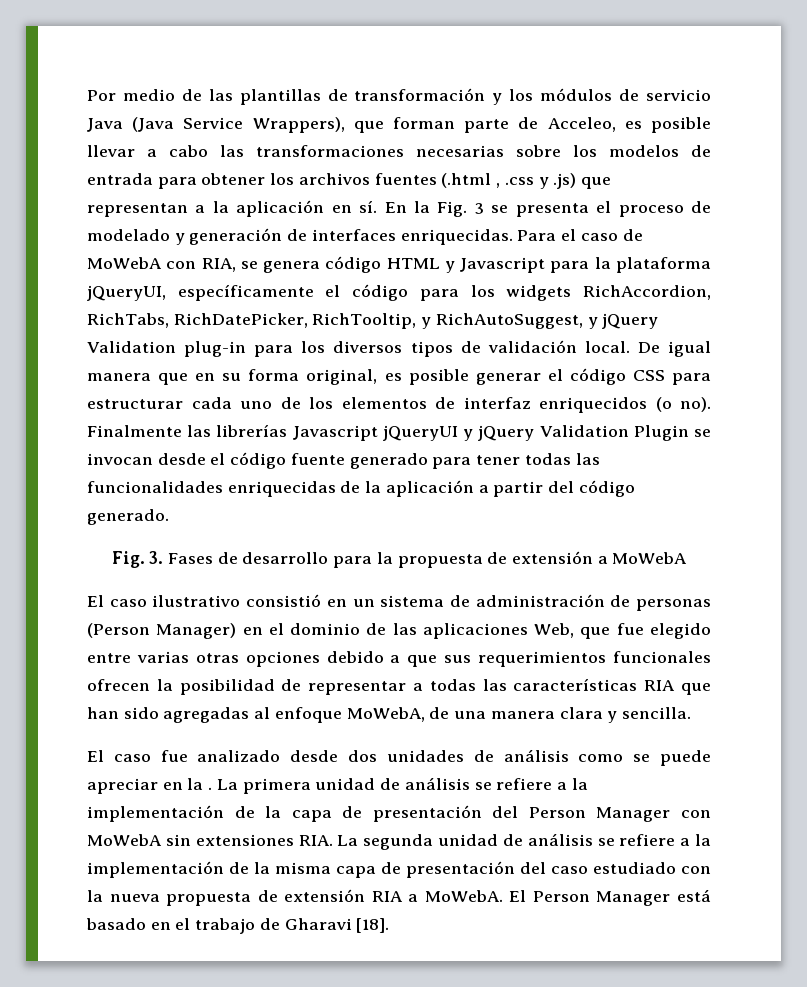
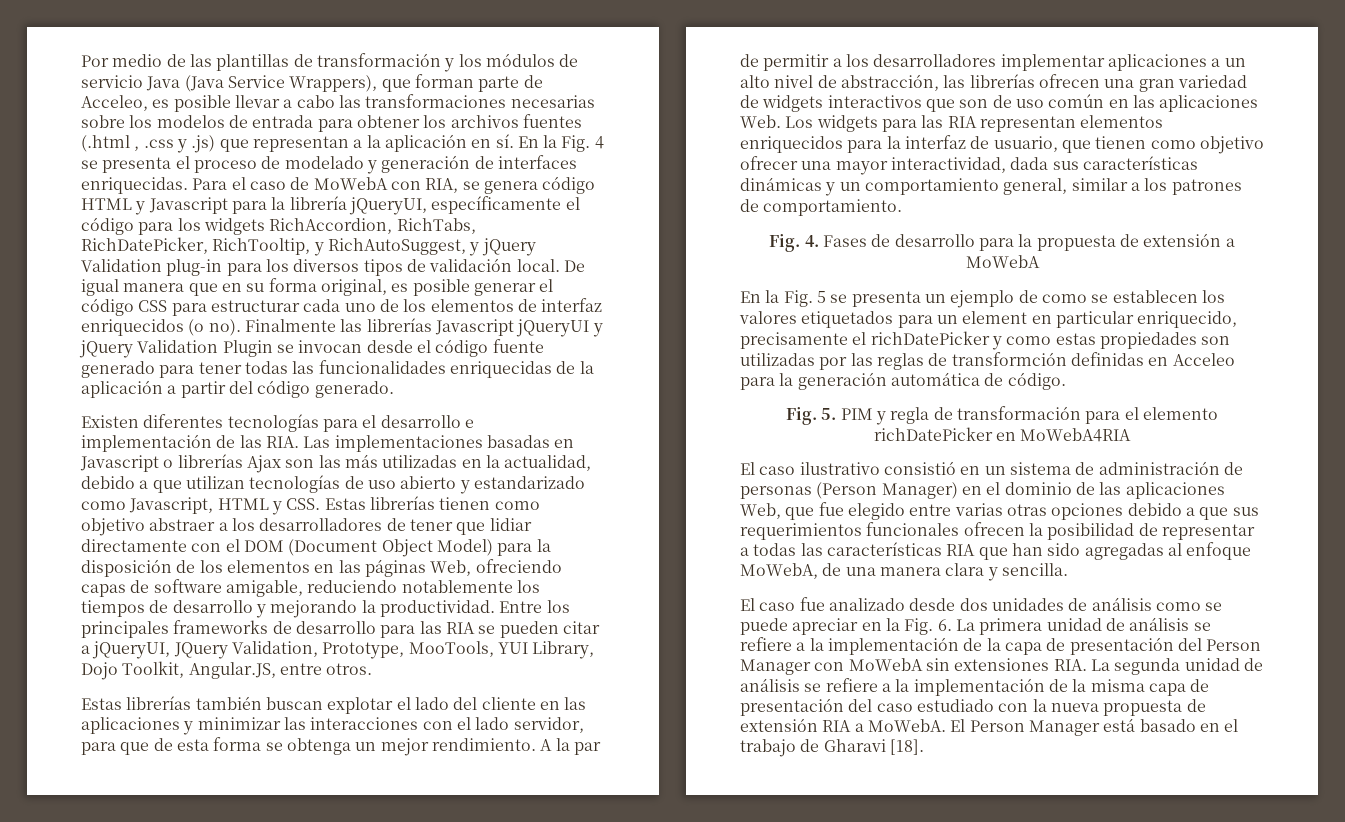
- En la Fig. 3 se presenta el proceso de modelado y generación de interfaces enriquecidas.
+ En la Fig. 4 se presenta el proceso de modelado y generación de interfaces enriquecidas.
- Para el caso de MoWebA con RIA, se genera código HTML y Javascript para la plataforma jQueryUI, específicamente el código para los widgets RichAccordion, RichTabs, RichDatePicker, RichTooltip, y RichAutoSuggest, y jQuery Validation plug-in para los diversos tipos de validación local.
+ Para el caso de MoWebA con RIA, se genera código HTML y Javascript para la librería jQueryUI, específicamente el código para los widgets RichAccordion, RichTabs, RichDatePicker, RichTooltip, y RichAutoSuggest, y jQuery Validation plug-in para los diversos tipos de validación local.
- Fig. 3. Fases de desarrollo para la propuesta de extensión a MoWebA
+ Existen diferentes tecnologías para el desarrollo e implementación de las RIA. Las implementaciones basadas en Javascript o librerías Ajax son las más utilizadas en la actualidad, debido a que utilizan tecnologías de uso abierto y estandarizado como Javascript, HTML y CSS. Estas librerías tienen como objetivo abstraer a los desarrolladores de tener que lidiar directamente con el DOM (Document Object Model) para la disposición de los elementos en las páginas Web, ofreciendo capas de software amigable, reduciendo notablemente los tiempos de desarrollo y mejorando la productividad. Entre los principales frameworks de desarrollo para las RIA se pueden citar a jQueryUI, JQuery Validation, Prototype, MooTools, YUI Library, Dojo Toolkit, Angular.JS, entre otros.
+ Estas librerías también buscan explotar el lado del cliente en las aplicaciones y minimizar las interacciones con el lado servidor, para que de esta forma se obtenga un mejor rendimiento. A la par de permitir a los desarrolladores implementar aplicaciones a un alto nivel de abstracción, las librerías ofrecen una gran variedad de widgets interactivos que son de uso común en las aplicaciones Web. Los widgets para las RIA representan elementos enriquecidos para la interfaz de usuario, que tienen como objetivo ofrecer una mayor interactividad, dada sus características dinámicas y un comportamiento general, similar a los patrones de comportamiento.
+ Fig. 4. Fases de desarrollo para la propuesta de extensión a MoWebA
+ En la Fig. 5 se presenta un ejemplo de como se establecen los valores etiquetados para un element en particular enriquecido, precisamente el richDatePicker y como estas propiedades son utilizadas por las reglas de transformción definidas en Acceleo para la generación automática de código.
+ Fig. 5. PIM y regla de transformación para el elemento richDatePicker en MoWebA4RIA
- El caso fue analizado desde dos unidades de análisis como se puede apreciar en la . La primera unidad de análisis se refiere a la implementación de la capa de presentación del Person Manager con MoWebA sin extensiones RIA. La segunda unidad de análisis se refiere a la implementación de la misma capa de presentación del caso estudiado con la nueva propuesta de extensión RIA a MoWebA.
+ El caso fue analizado desde dos unidades de análisis como se puede apreciar en la Fig. 6. La primera unidad de análisis se refiere a la implementación de la capa de presentación del Person Manager con MoWebA sin extensiones RIA. La segunda unidad de análisis se refiere a la implementación de la misma capa de presentación del caso estudiado con la nueva propuesta de extensión RIA a MoWebA.

